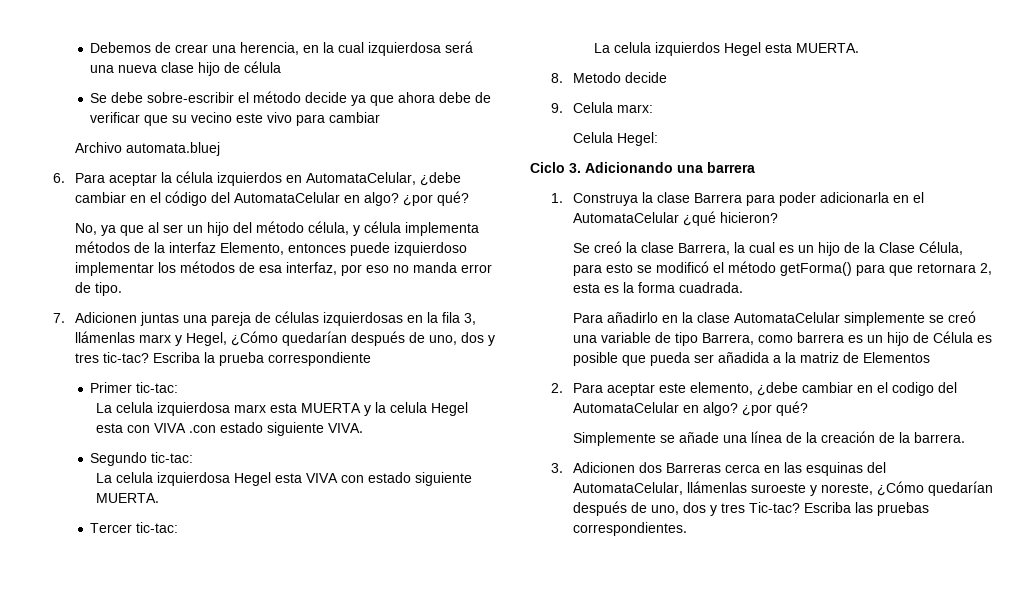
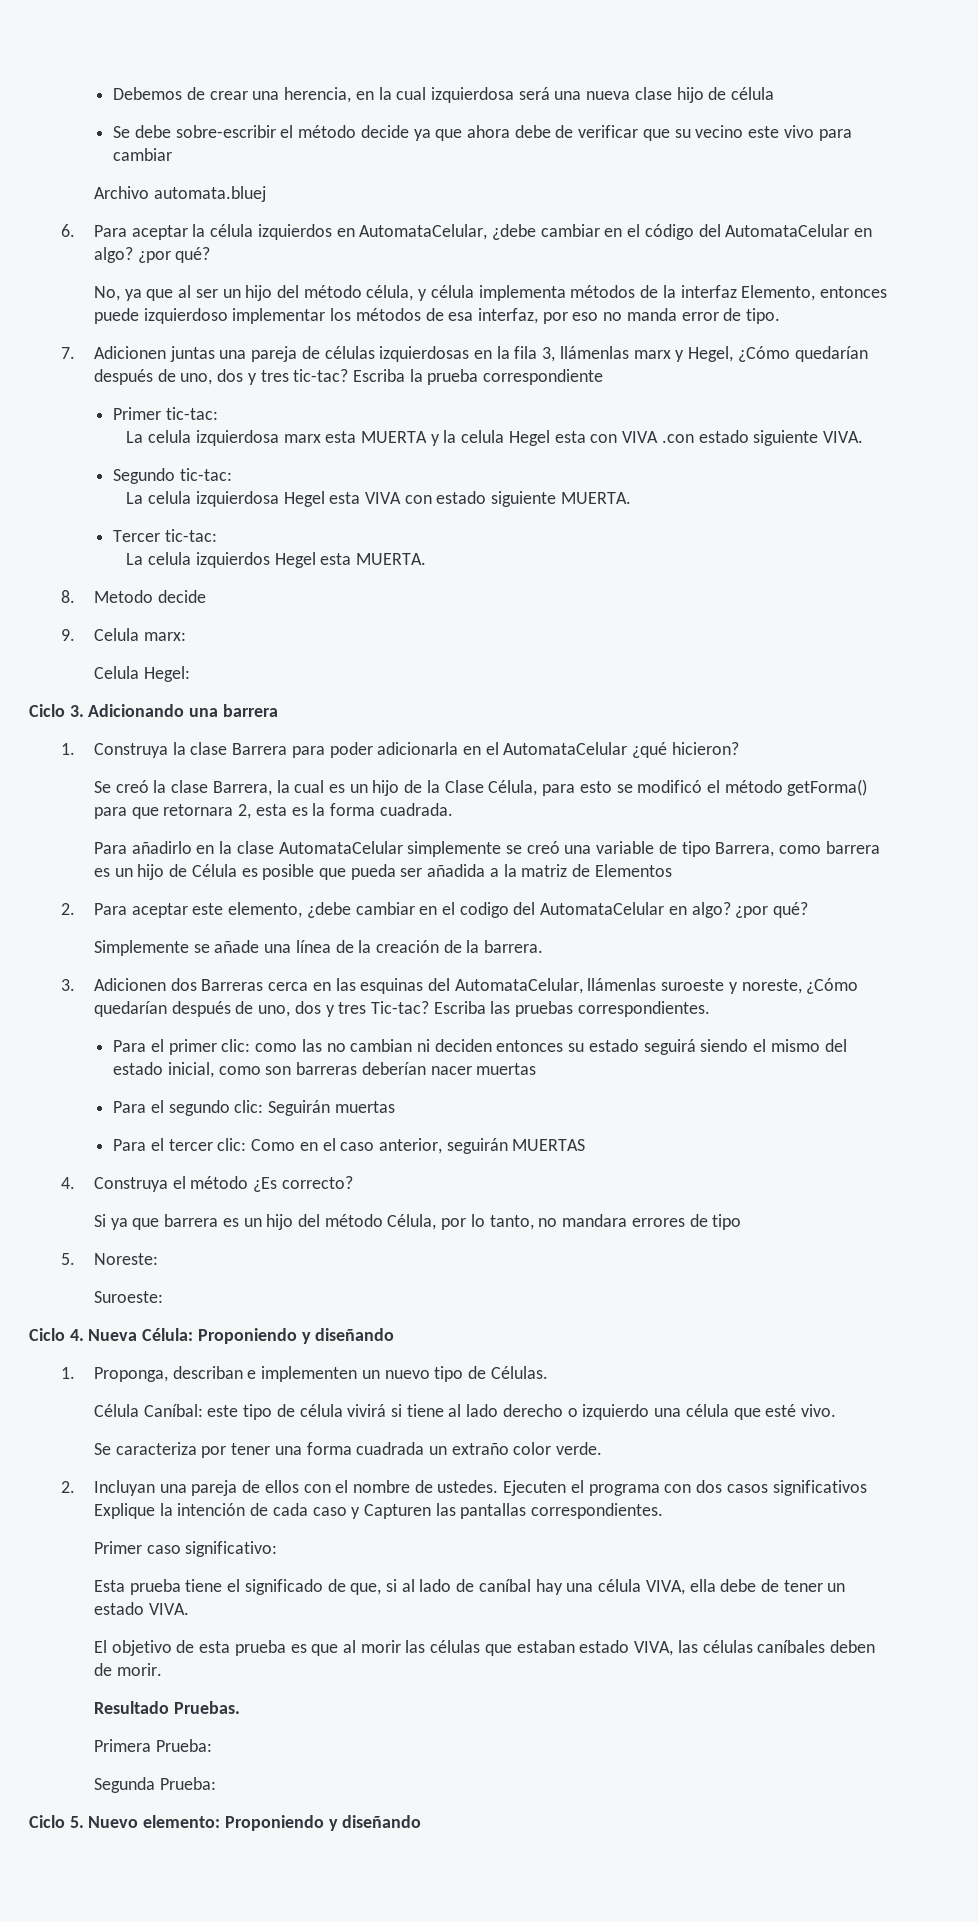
+ Para el primer clic: como las no cambian ni deciden entonces su estado seguirá siendo el mismo del estado inicial, como son barreras deberían nacer muertas
+ Para el segundo clic: Seguirán muertas
+ Para el tercer clic: Como en el caso anterior, seguirán MUERTAS
+ 4. Construya el método ¿Es correcto?
+ Si ya que barrera es un hijo del método Célula, por lo tanto, no mandara errores de tipo
+ 5. Noreste:
+ Suroeste:
+ Ciclo 4. Nueva Célula: Proponiendo y diseñando
+ 1. Proponga, describan e implementen un nuevo tipo de Células.
+ Célula Caníbal: este tipo de célula vivirá si tiene al lado derecho o izquierdo una célula que esté vivo.
+ Se caracteriza por tener una forma cuadrada un extraño color verde.
+ 2. Incluyan una pareja de ellos con el nombre de ustedes. Ejecuten el programa con dos casos significativos Explique la intención de cada caso y Capturen las pantallas correspondientes.
+ Primer caso significativo:
+ Esta prueba tiene el significado de que, si al lado de caníbal hay una célula VIVA, ella debe de tener un estado VIVA.
+ El objetivo de esta prueba es que al morir las células que estaban estado VIVA, las células caníbales deben de morir.
+ Resultado Pruebas.
+ Primera Prueba:
+ Segunda Prueba:
+ Ciclo 5. Nuevo elemento: Proponiendo y diseñando

